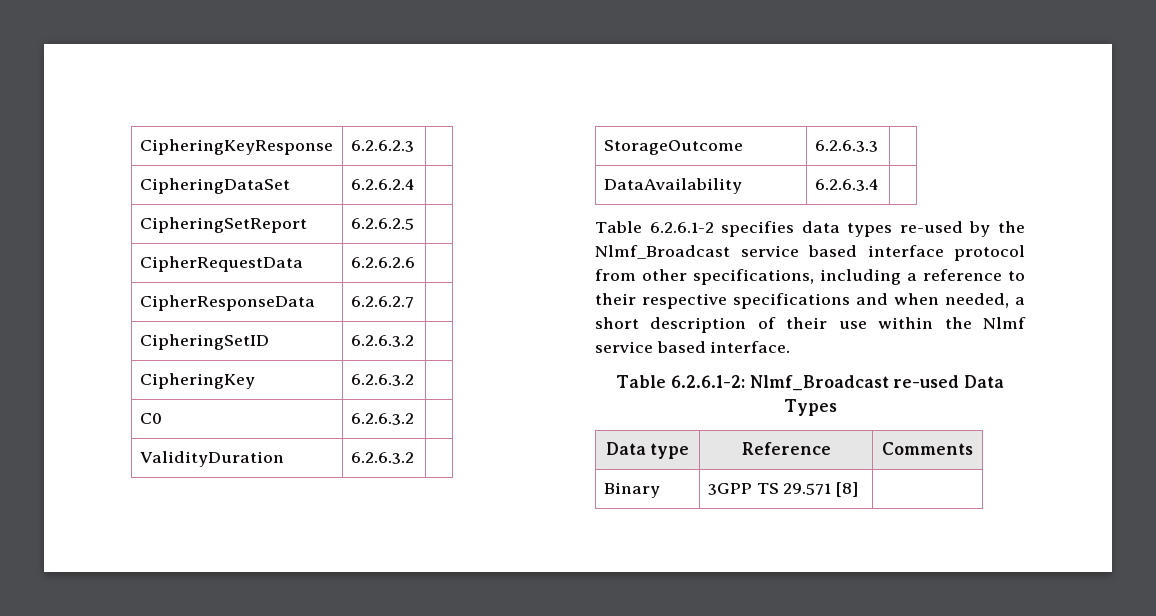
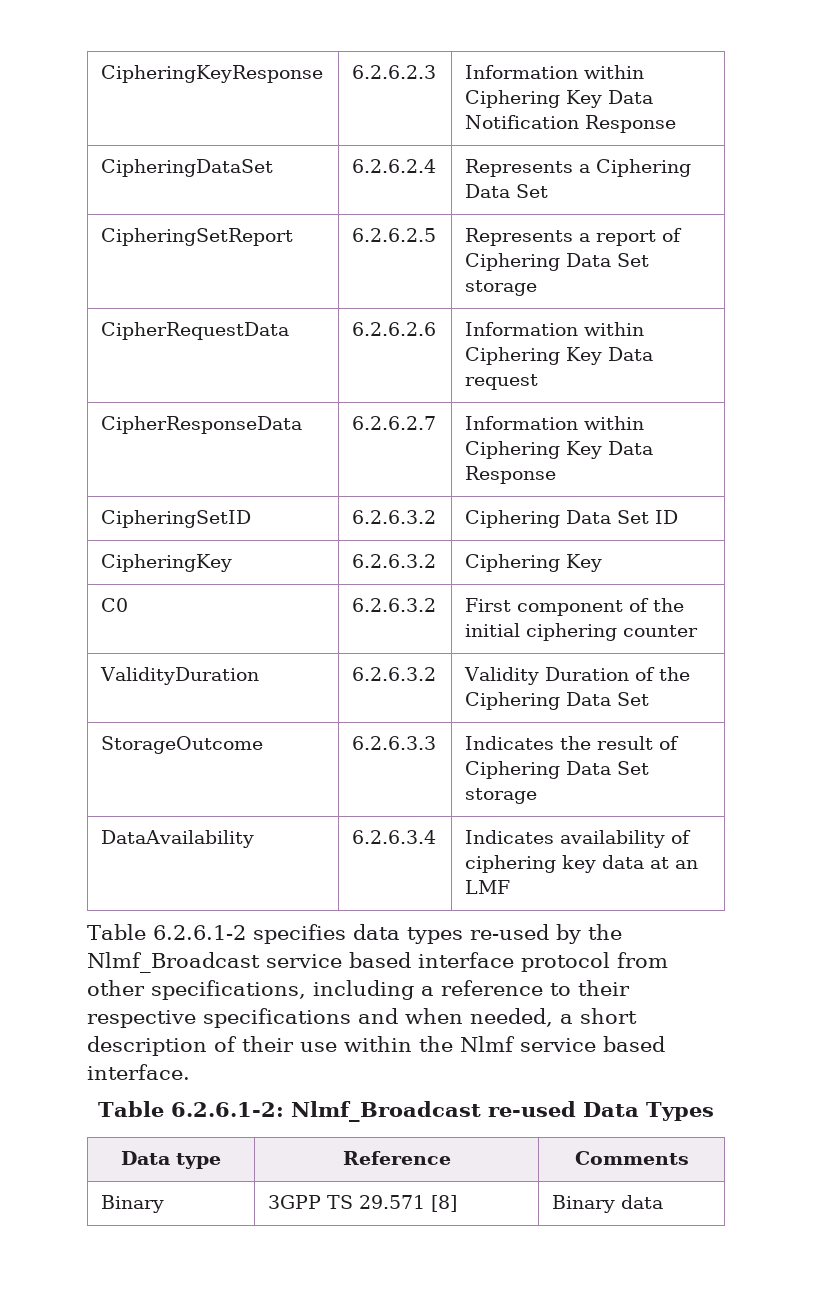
- CipheringKeyResponse | 6.2.6.2.3 |
- CipheringDataSet | 6.2.6.2.4 |
- CipheringSetReport | 6.2.6.2.5 |
- CipherRequestData | 6.2.6.2.6 |
- CipherResponseData | 6.2.6.2.7 |
- CipheringSetID | 6.2.6.3.2 |
+ CipheringKeyResponse | 6.2.6.2.3 | Information within Ciphering Key Data Notification Response
+ CipheringDataSet | 6.2.6.2.4 | Represents a Ciphering Data Set
+ CipheringSetReport | 6.2.6.2.5 | Represents a report of Ciphering Data Set storage
+ CipherRequestData | 6.2.6.2.6 | Information within Ciphering Key Data request
+ CipherResponseData | 6.2.6.2.7 | Information within Ciphering Key Data Response
+ CipheringSetID | 6.2.6.3.2 | Ciphering Data Set ID
- CipheringKey | 6.2.6.3.2 |
+ CipheringKey | 6.2.6.3.2 | Ciphering Key
- C0 | 6.2.6.3.2 |
- ValidityDuration | 6.2.6.3.2 |
- StorageOutcome | 6.2.6.3.3 |
- DataAvailability | 6.2.6.3.4 |
+ C0 | 6.2.6.3.2 | First component of the initial ciphering counter
+ ValidityDuration | 6.2.6.3.2 | Validity Duration of the Ciphering Data Set
+ StorageOutcome | 6.2.6.3.3 | Indicates the result of Ciphering Data Set storage
+ DataAvailability | 6.2.6.3.4 | Indicates availability of ciphering key data at an LMF
- Binary | 3GPP TS 29.571 [8] |
+ Binary | 3GPP TS 29.571 [8] | Binary data

